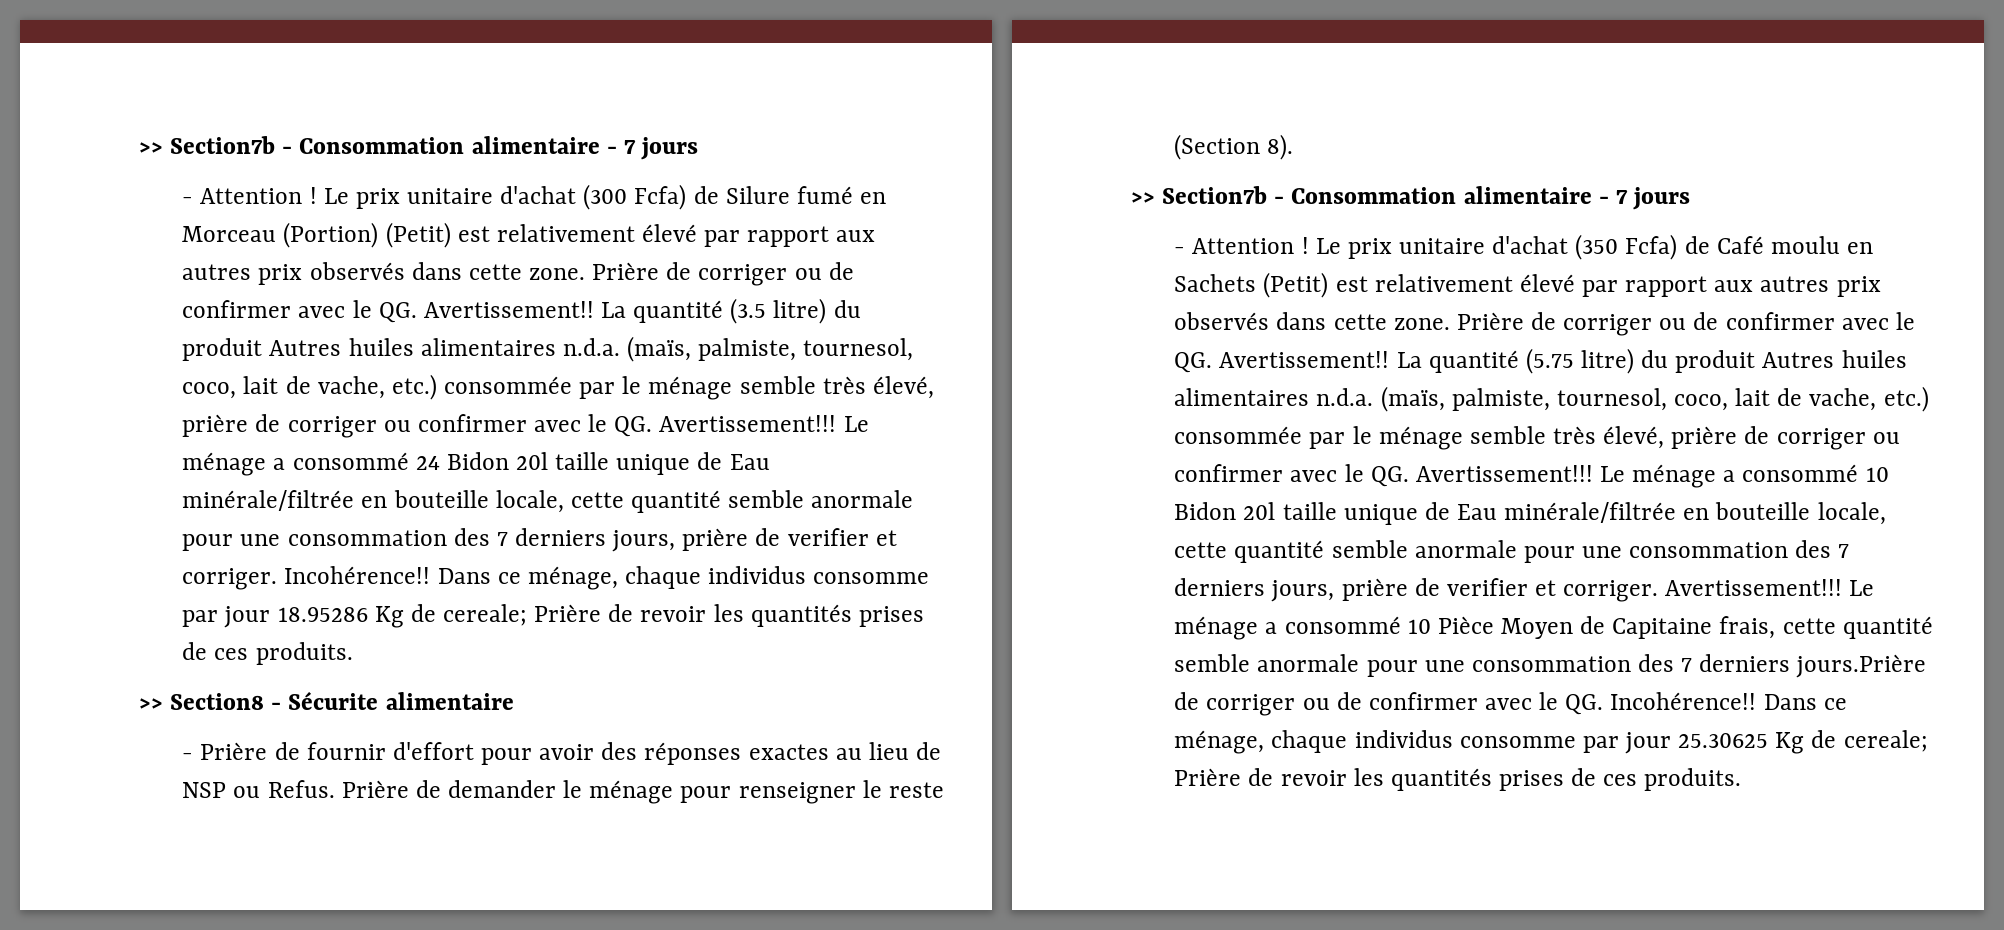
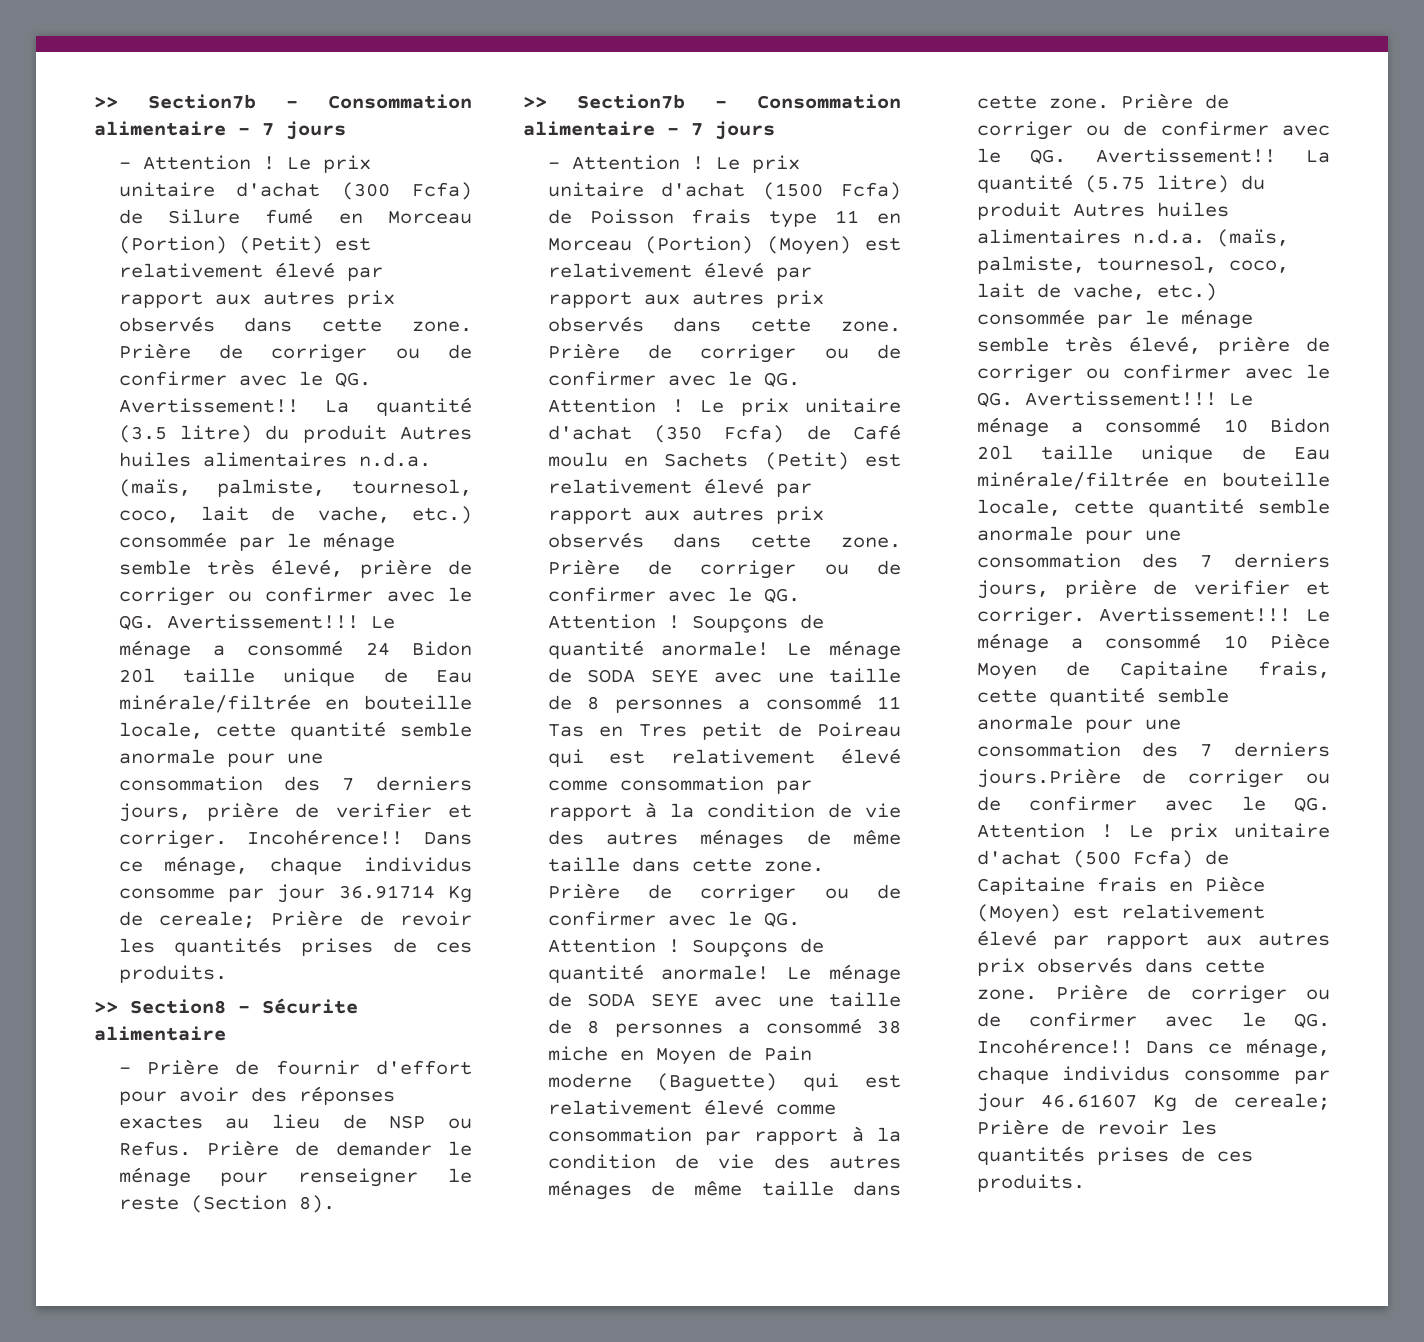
- Dans ce ménage, chaque individus consomme par jour 18.95286 Kg de cereale; Prière de revoir les quantités prises de ces produits.
+ Dans ce ménage, chaque individus consomme par jour 36.91714 Kg de cereale; Prière de revoir les quantités prises de ces produits.
- Le prix unitaire d'achat (350 Fcfa) de Café moulu en Sachets (Petit) est relativement élevé par rapport aux autres prix observés dans cette zone. Prière de corriger ou de confirmer avec le QG. Avertissement!!
+ Le prix unitaire d'achat (1500 Fcfa) de Poisson frais type 11 en Morceau (Portion) (Moyen) est relativement élevé par rapport aux autres prix observés dans cette zone. Prière de corriger ou de confirmer avec le QG. Attention ! Le prix unitaire d'achat (350 Fcfa) de Café moulu en Sachets (Petit) est relativement élevé par rapport aux autres prix observés dans cette zone. Prière de corriger ou de confirmer avec le QG. Attention ! Soupçons de quantité anormale! Le ménage de SODA SEYE avec une taille de 8 personnes a consommé 11 Tas en Tres petit de Poireau qui est relativement élevé comme consommation par rapport à la condition de vie des autres ménages de même taille dans cette zone. Prière de corriger ou de confirmer avec le QG. Attention ! Soupçons de quantité anormale! Le ménage de SODA SEYE avec une taille de 8 personnes a consommé 38 miche en Moyen de Pain moderne (Baguette) qui est relativement élevé comme consommation par rapport à la condition de vie des autres ménages de même taille dans cette zone. Prière de corriger ou de confirmer avec le QG. Avertissement!!
- Le ménage a consommé 10 Pièce Moyen de Capitaine frais, cette quantité semble anormale pour une consommation des 7 derniers jours.Prière de corriger ou de confirmer avec le QG. Incohérence!! Dans ce ménage, chaque individus consomme par jour 25.30625 Kg de cereale; Prière de revoir les quantités prises de ces produits.
+ Le ménage a consommé 10 Pièce Moyen de Capitaine frais, cette quantité semble anormale pour une consommation des 7 derniers jours.Prière de corriger ou de confirmer avec le QG. Attention ! Le prix unitaire d'achat (500 Fcfa) de Capitaine frais en Pièce (Moyen) est relativement élevé par rapport aux autres prix observés dans cette zone. Prière de corriger ou de confirmer avec le QG. Incohérence!! Dans ce ménage, chaque individus consomme par jour 46.61607 Kg de cereale; Prière de revoir les quantités prises de ces produits.

